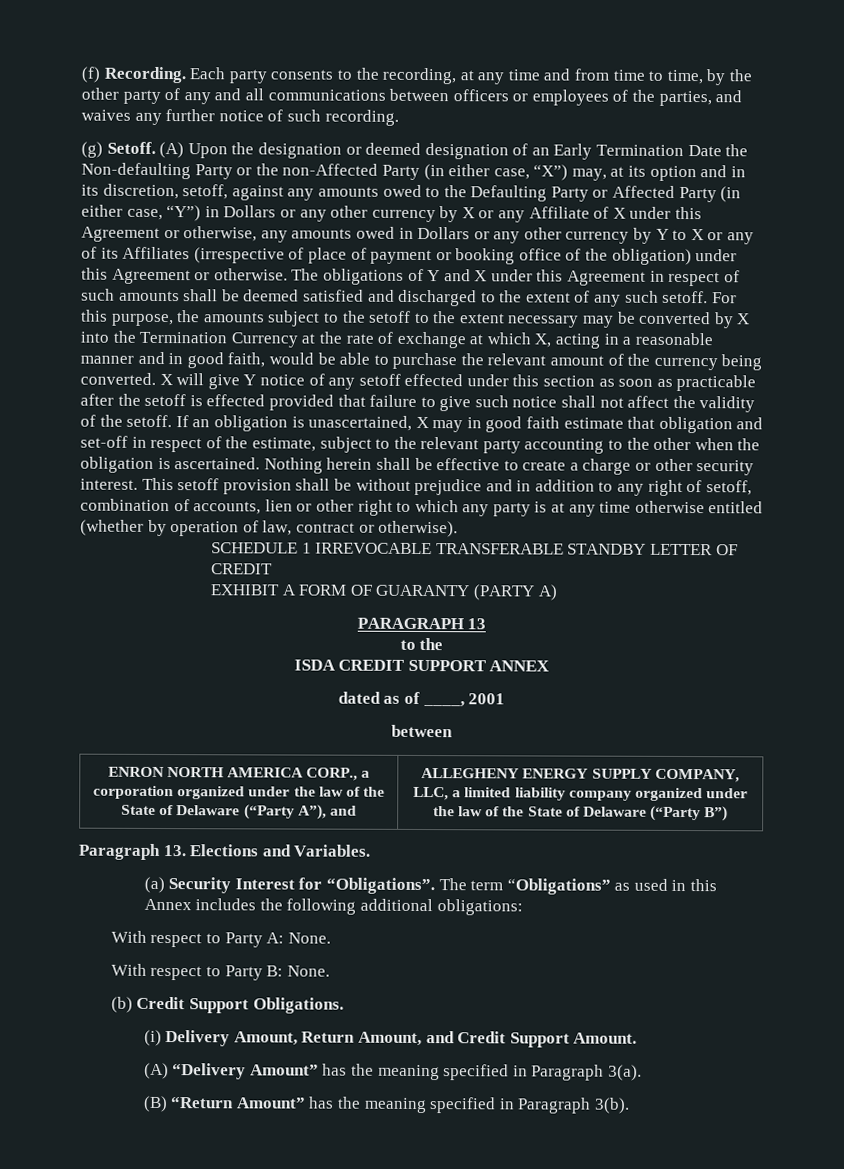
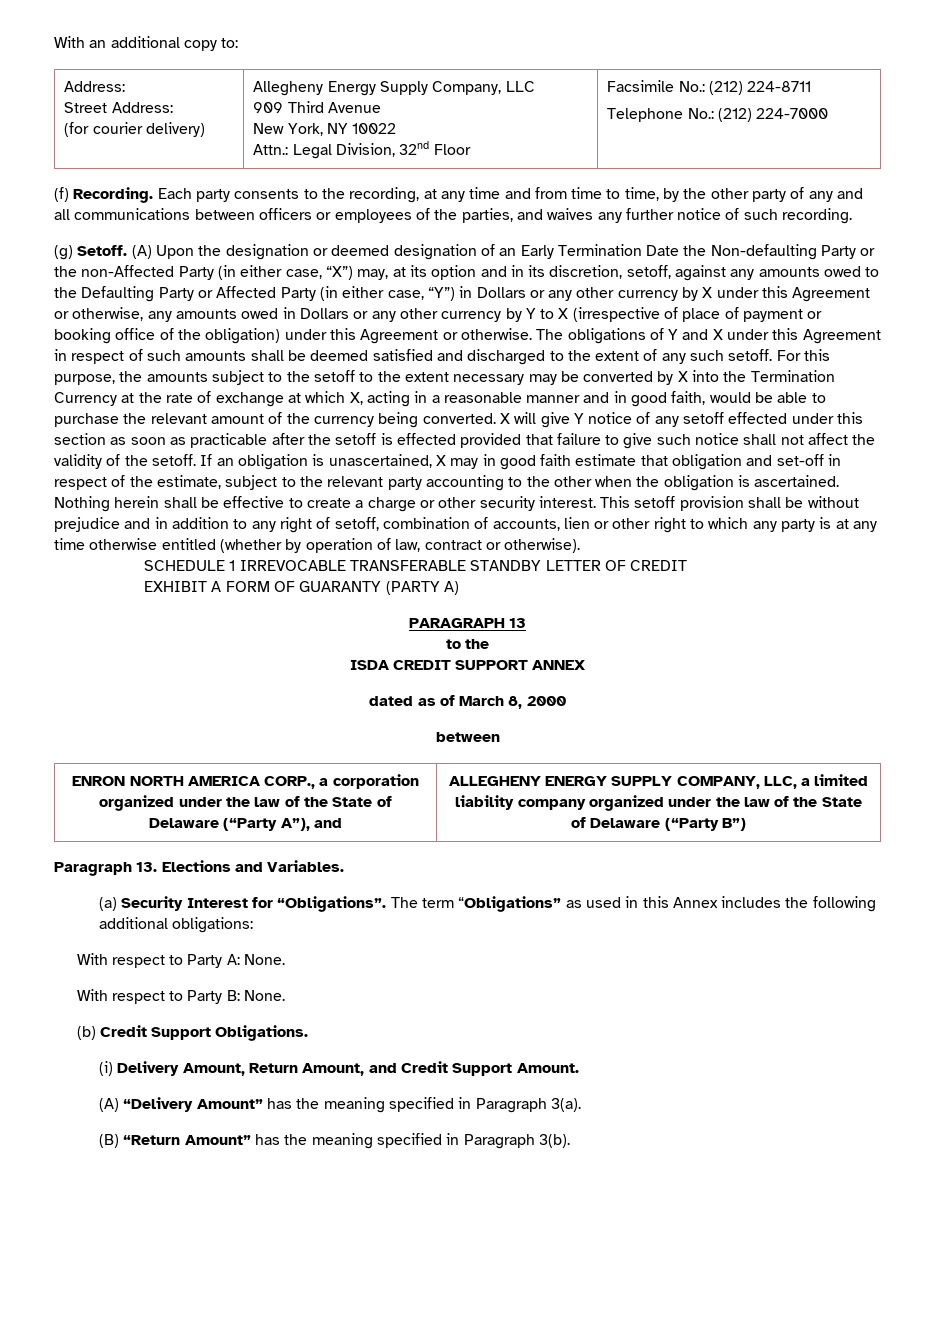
+ With an additional copy to:
+ Address:
+ Street Address:
+ (for courier delivery) | Allegheny Energy Supply Company, LLC
+ 909 Third Avenue
+ New York, NY 10022
+ Attn.: Legal Division, 32nd Floor | Facsimile No.: (212) 224-8711
+ Telephone No.: (212) 224-7000
- (A) Upon the designation or deemed designation of an Early Termination Date the Non-defaulting Party or the non-Affected Party (in either case, “X”) may, at its option and in its discretion, setoff, against any amounts owed to the Defaulting Party or Affected Party (in either case, “Y”) in Dollars or any other currency by X or any Affiliate of X under this Agreement or otherwise, any amounts owed in Dollars or any other currency by Y to X or any of its Affiliates (irrespective of place of payment or booking office of the obligation) under this Agreement or otherwise.
+ (A) Upon the designation or deemed designation of an Early Termination Date the Non-defaulting Party or the non-Affected Party (in either case, “X”) may, at its option and in its discretion, setoff, against any amounts owed to the Defaulting Party or Affected Party (in either case, “Y”) in Dollars or any other currency by X under this Agreement or otherwise, any amounts owed in Dollars or any other currency by Y to X (irrespective of place of payment or booking office of the obligation) under this Agreement or otherwise.
- dated as of ____, 2001
+ dated as of March 8, 2000

